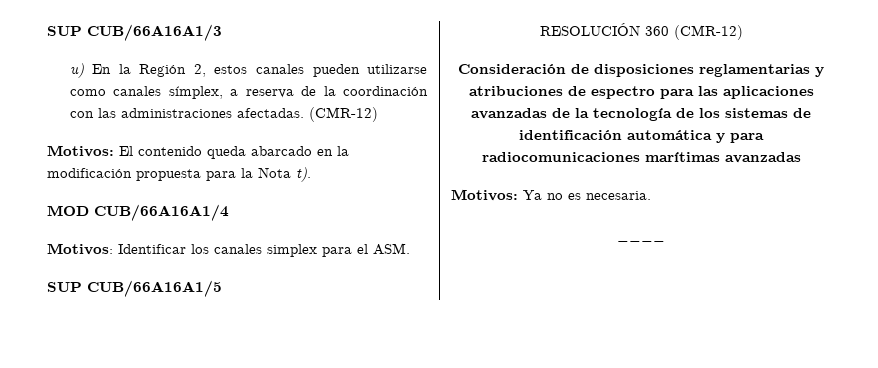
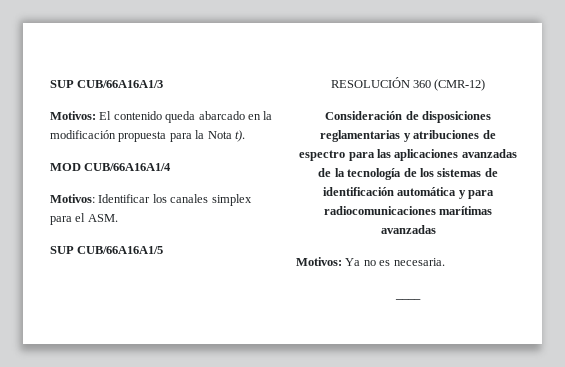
- u) En la Región 2, estos canales pueden utilizarse como canales símplex, a reserva de la coordinación con las administraciones afectadas. (CMR-12)

